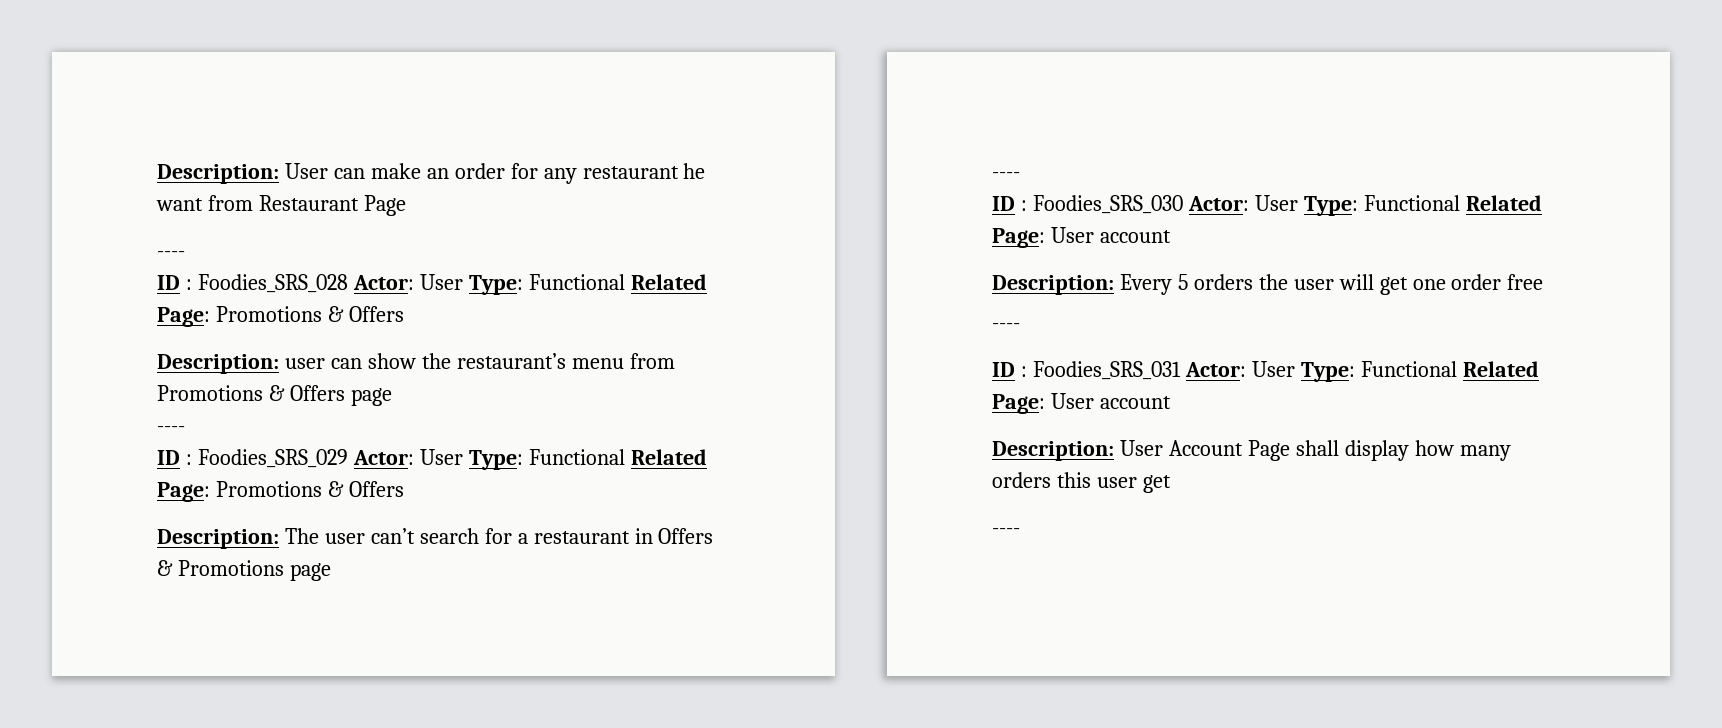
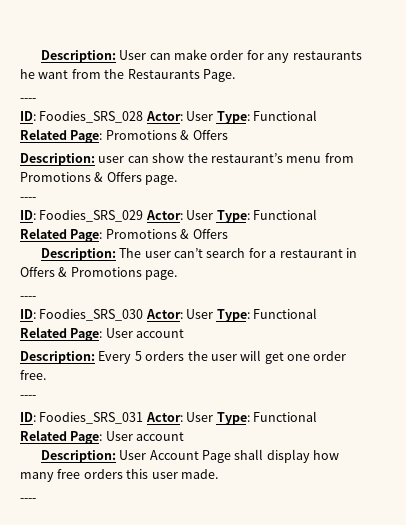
- Description: User can make an order for any restaurant he want from Restaurant Page
+ Description: User can make order for any restaurants he want from the Restaurants Page.
  ----
- ID : Foodies_SRS_028 Actor: User Type: Functional Related Page: Promotions & Offers
+ ID: Foodies_SRS_028 Actor: User Type: Functional Related Page: Promotions & Offers
- Description: user can show the restaurant’s menu from Promotions & Offers page
+ Description: user can show the restaurant’s menu from Promotions & Offers page.
  ----
- ID : Foodies_SRS_029 Actor: User Type: Functional Related Page: Promotions & Offers
+ ID: Foodies_SRS_029 Actor: User Type: Functional Related Page: Promotions & Offers
- Description: The user can’t search for a restaurant in Offers & Promotions page
+ Description: The user can’t search for a restaurant in Offers & Promotions page.
  ----
- ID : Foodies_SRS_030 Actor: User Type: Functional Related Page: User account
+ ID: Foodies_SRS_030 Actor: User Type: Functional Related Page: User account
- Description: Every 5 orders the user will get one order free
+ Description: Every 5 orders the user will get one order free.
  ----
- ID : Foodies_SRS_031 Actor: User Type: Functional Related Page: User account
+ ID: Foodies_SRS_031 Actor: User Type: Functional Related Page: User account
- Description: User Account Page shall display how many orders this user get
+ Description: User Account Page shall display how many free orders this user made.

